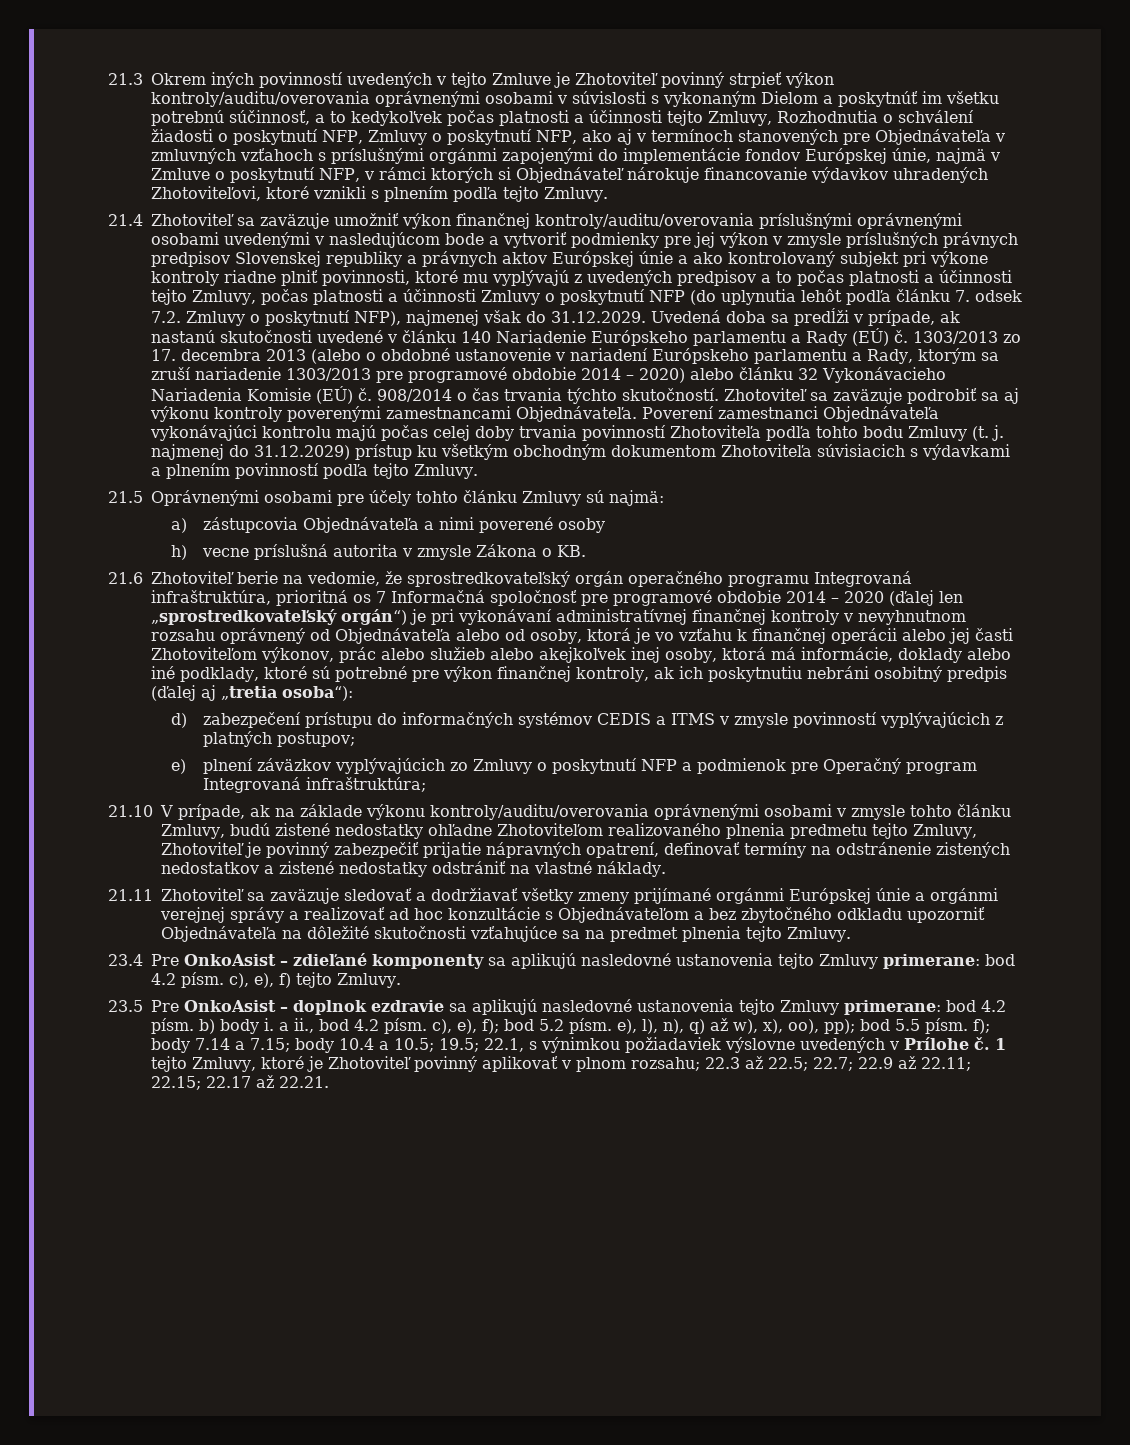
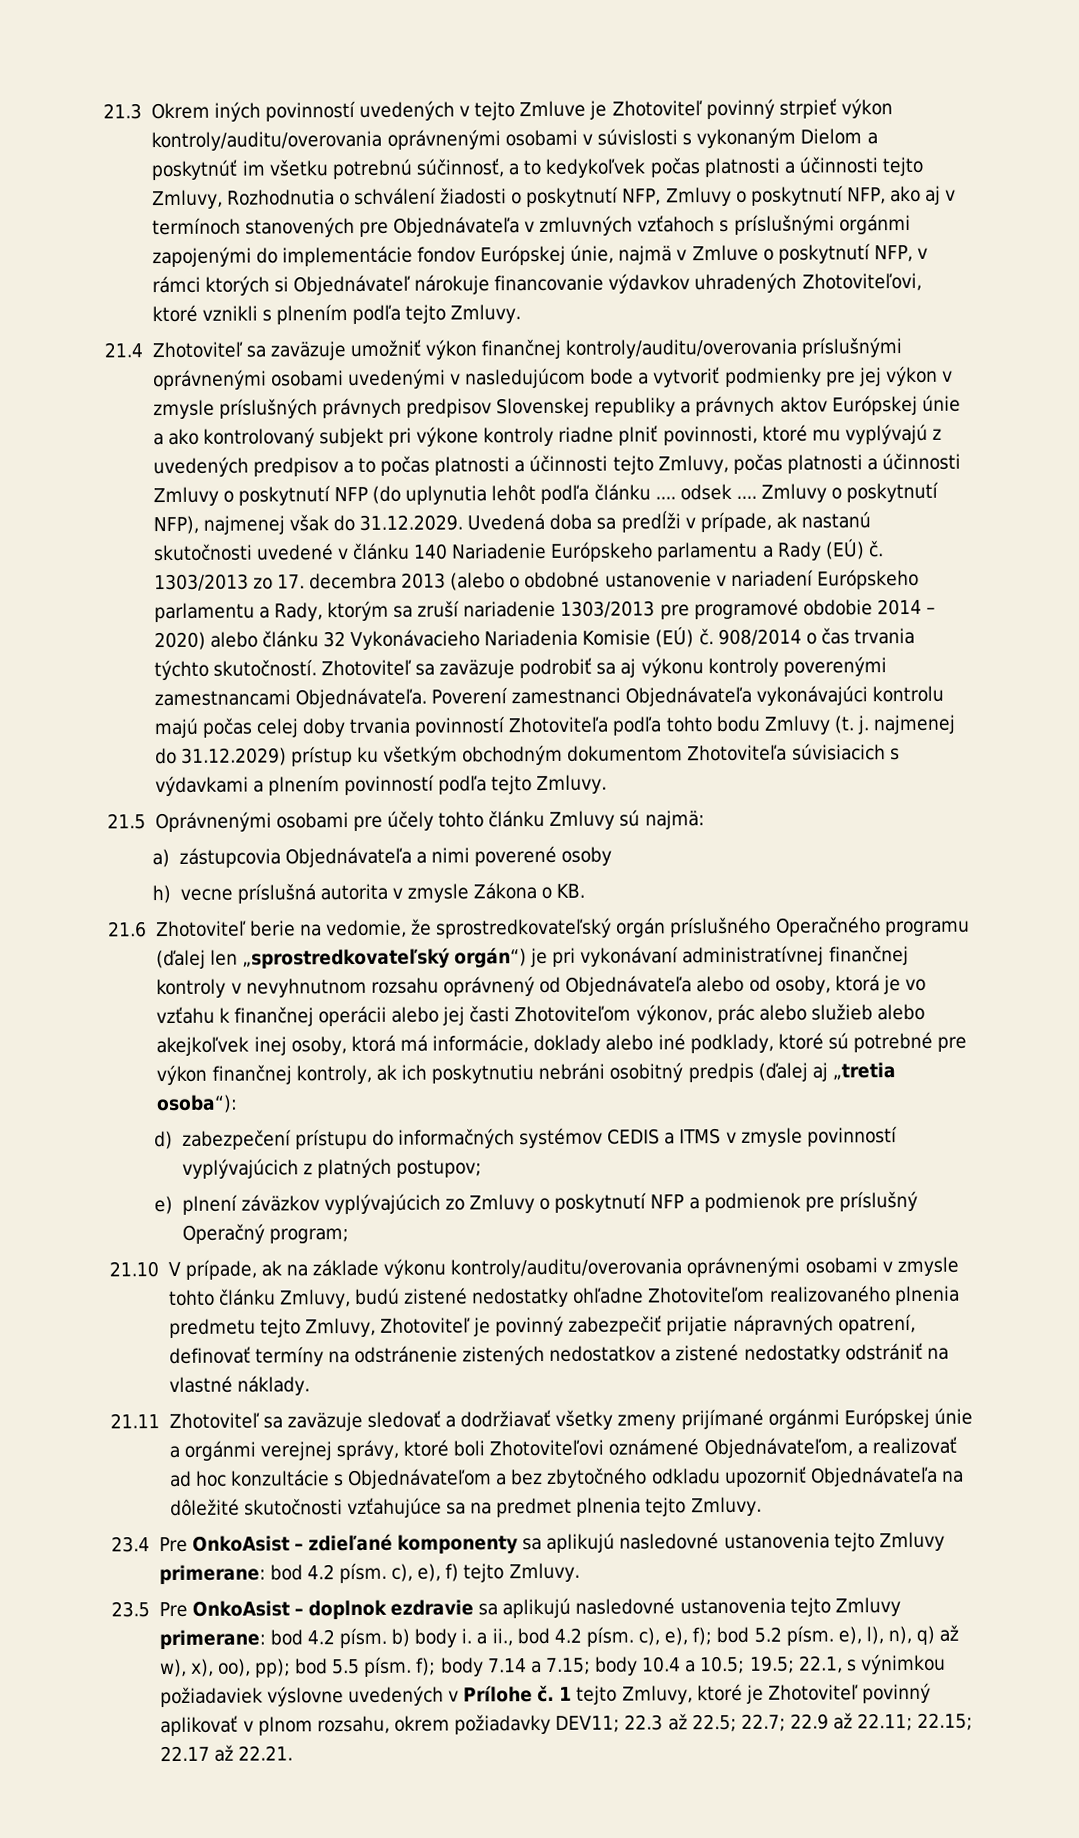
- 21.4 Zhotoviteľ sa zaväzuje umožniť výkon finančnej kontroly/auditu/overovania príslušnými oprávnenými osobami uvedenými v nasledujúcom bode a vytvoriť podmienky pre jej výkon v zmysle príslušných právnych predpisov Slovenskej republiky a právnych aktov Európskej únie a ako kontrolovaný subjekt pri výkone kontroly riadne plniť povinnosti, ktoré mu vyplývajú z uvedených predpisov a to počas platnosti a účinnosti tejto Zmluvy, počas platnosti a účinnosti Zmluvy o poskytnutí NFP (do uplynutia lehôt podľa článku 7. odsek 7.2. Zmluvy o poskytnutí NFP), najmenej však do 31.12.2029. Uvedená doba sa predĺži v prípade, ak nastanú skutočnosti uvedené v článku 140 Nariadenie Európskeho parlamentu a Rady (EÚ) č.
+ 21.4 Zhotoviteľ sa zaväzuje umožniť výkon finančnej kontroly/auditu/overovania príslušnými oprávnenými osobami uvedenými v nasledujúcom bode a vytvoriť podmienky pre jej výkon v zmysle príslušných právnych predpisov Slovenskej republiky a právnych aktov Európskej únie a ako kontrolovaný subjekt pri výkone kontroly riadne plniť povinnosti, ktoré mu vyplývajú z uvedených predpisov a to počas platnosti a účinnosti tejto Zmluvy, počas platnosti a účinnosti Zmluvy o poskytnutí NFP (do uplynutia lehôt podľa článku .... odsek .... Zmluvy o poskytnutí NFP), najmenej však do 31.12.2029. Uvedená doba sa predĺži v prípade, ak nastanú skutočnosti uvedené v článku 140 Nariadenie Európskeho parlamentu a Rady (EÚ) č.
- 21.6 Zhotoviteľ berie na vedomie, že sprostredkovateľský orgán operačného programu Integrovaná infraštruktúra, prioritná os 7 Informačná spoločnosť pre programové obdobie 2014 – 2020 (ďalej len „sprostredkovateľský orgán“) je pri vykonávaní administratívnej finančnej kontroly v nevyhnutnom rozsahu oprávnený od Objednávateľa alebo od osoby, ktorá je vo vzťahu k finančnej operácii alebo jej časti Zhotoviteľom výkonov, prác alebo služieb alebo akejkoľvek inej osoby, ktorá má informácie, doklady alebo iné podklady, ktoré sú potrebné pre výkon finančnej kontroly, ak ich poskytnutiu nebráni osobitný predpis (ďalej aj „tretia osoba“):
+ 21.6 Zhotoviteľ berie na vedomie, že sprostredkovateľský orgán príslušného Operačného programu (ďalej len „sprostredkovateľský orgán“) je pri vykonávaní administratívnej finančnej kontroly v nevyhnutnom rozsahu oprávnený od Objednávateľa alebo od osoby, ktorá je vo vzťahu k finančnej operácii alebo jej časti Zhotoviteľom výkonov, prác alebo služieb alebo akejkoľvek inej osoby, ktorá má informácie, doklady alebo iné podklady, ktoré sú potrebné pre výkon finančnej kontroly, ak ich poskytnutiu nebráni osobitný predpis (ďalej aj „tretia osoba“):
- e) plnení záväzkov vyplývajúcich zo Zmluvy o poskytnutí NFP a podmienok pre Operačný program Integrovaná infraštruktúra;
+ e) plnení záväzkov vyplývajúcich zo Zmluvy o poskytnutí NFP a podmienok pre príslušný Operačný program;
- 21.11 Zhotoviteľ sa zaväzuje sledovať a dodržiavať všetky zmeny prijímané orgánmi Európskej únie a orgánmi verejnej správy a realizovať ad hoc konzultácie s Objednávateľom a bez zbytočného odkladu upozorniť Objednávateľa na dôležité skutočnosti vzťahujúce sa na predmet plnenia tejto Zmluvy.
+ 21.11 Zhotoviteľ sa zaväzuje sledovať a dodržiavať všetky zmeny prijímané orgánmi Európskej únie a orgánmi verejnej správy, ktoré boli Zhotoviteľovi oznámené Objednávateľom, a realizovať ad hoc konzultácie s Objednávateľom a bez zbytočného odkladu upozorniť Objednávateľa na dôležité skutočnosti vzťahujúce sa na predmet plnenia tejto Zmluvy.
- 1 tejto Zmluvy, ktoré je Zhotoviteľ povinný aplikovať v plnom rozsahu; 22.3 až 22.5; 22.7; 22.9 až 22.11; 22.15; 22.17 až 22.21.
+ 1 tejto Zmluvy, ktoré je Zhotoviteľ povinný aplikovať v plnom rozsahu, okrem požiadavky DEV11; 22.3 až 22.5; 22.7; 22.9 až 22.11; 22.15; 22.17 až 22.21.

